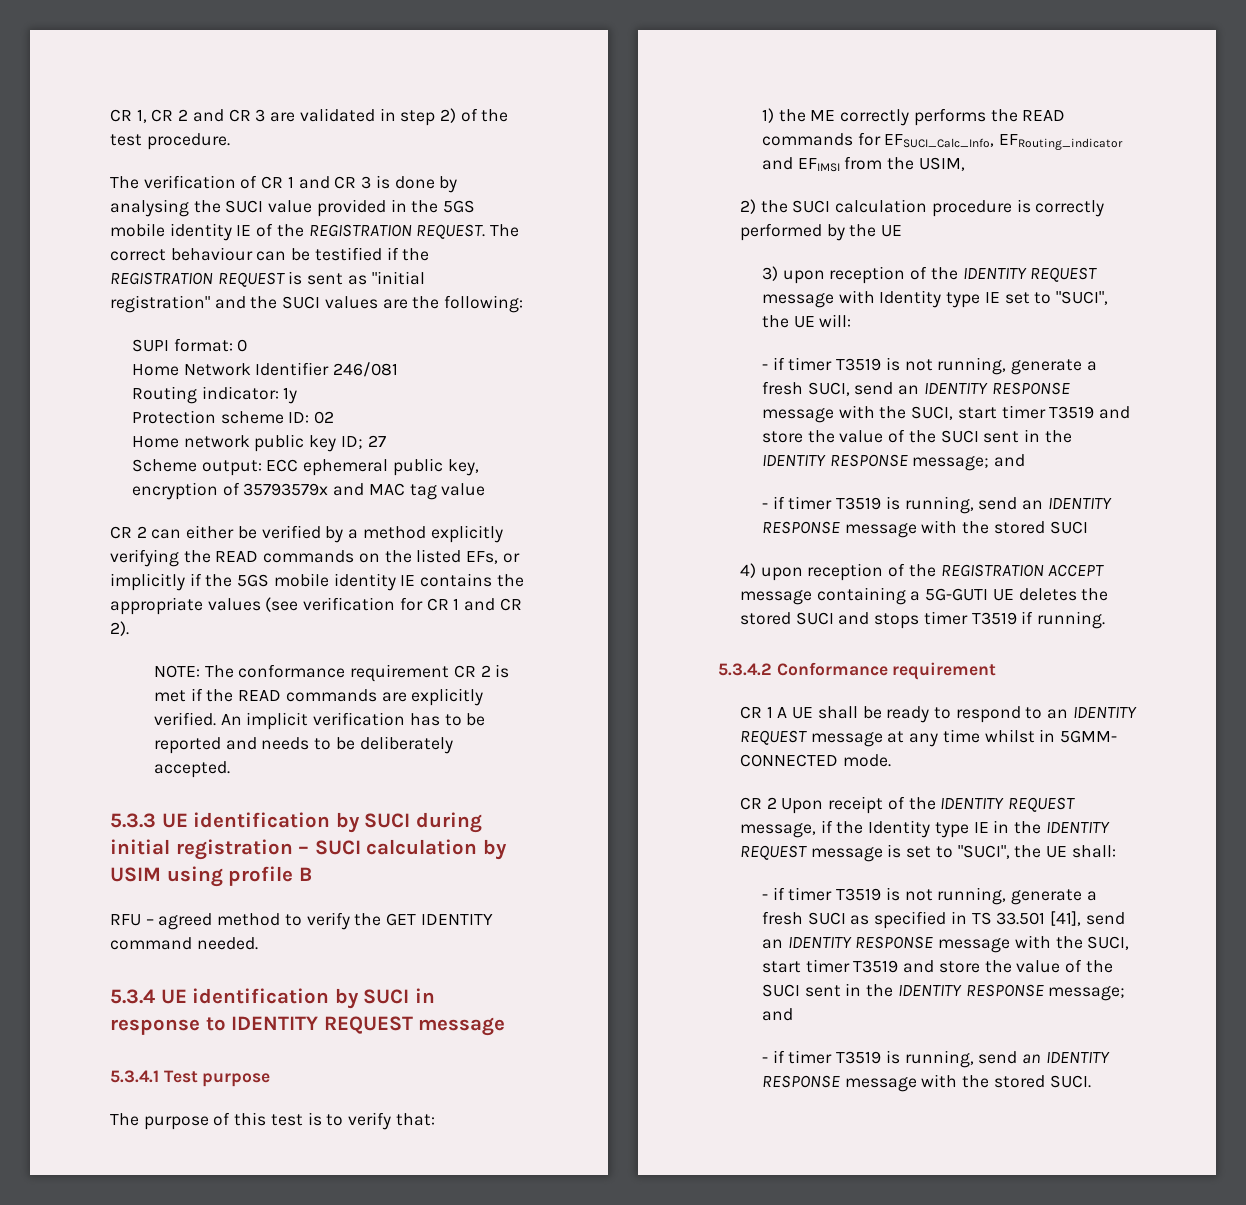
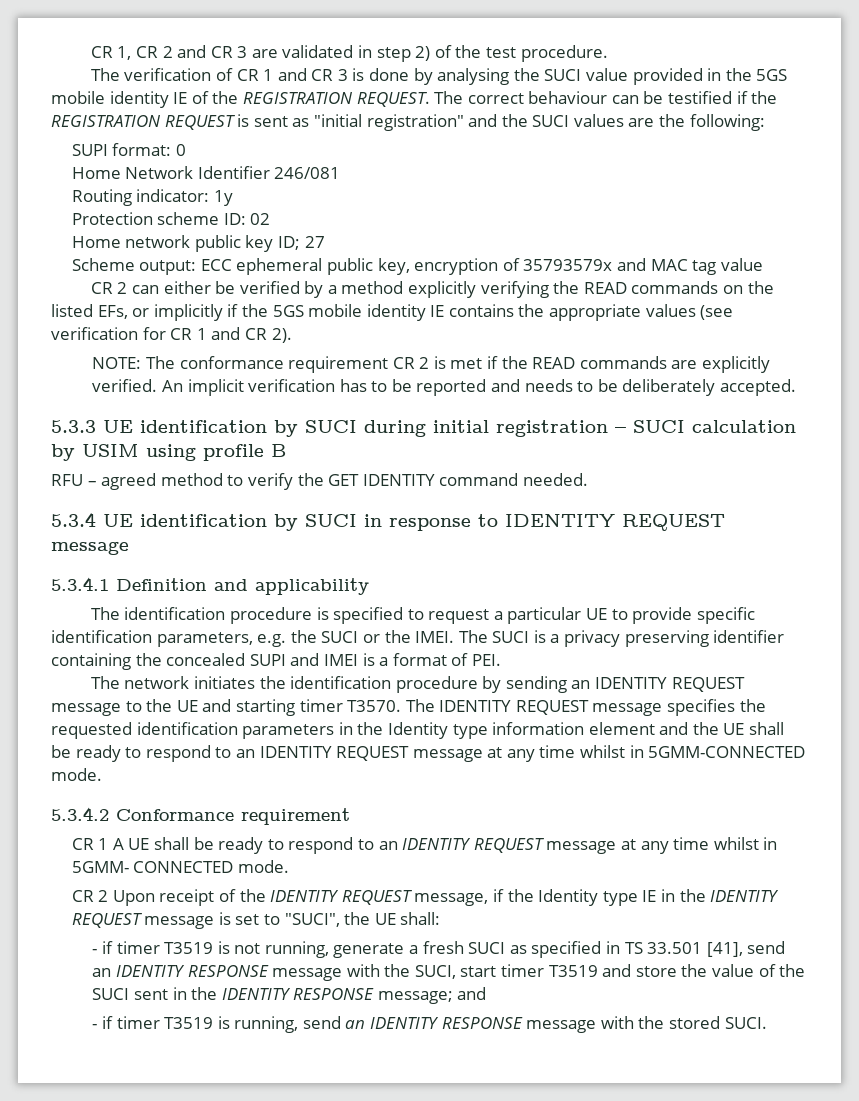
- 5.3.4.1 Test purpose
- The purpose of this test is to verify that:
- 1) the ME correctly performs the READ commands for EFSUCI_Calc_Info, EFRouting_indicator and EFIMSI from the USIM,
- 2) the SUCI calculation procedure is correctly performed by the UE
- 3) upon reception of the IDENTITY REQUEST message with Identity type IE set to "SUCI", the UE will:
- - if timer T3519 is not running, generate a fresh SUCI, send an IDENTITY RESPONSE message with the SUCI, start timer T3519 and store the value of the SUCI sent in the IDENTITY RESPONSE message; and
- - if timer T3519 is running, send an IDENTITY RESPONSE message with the stored SUCI
- 4) upon reception of the REGISTRATION ACCEPT message containing a 5G-GUTI UE deletes the stored SUCI and stops timer T3519 if running.
+ 5.3.4.1 Definition and applicability
+ The identification procedure is specified to request a particular UE to provide specific identification parameters, e.g. the SUCI or the IMEI. The SUCI is a privacy preserving identifier containing the concealed SUPI and IMEI is a format of PEI.
+ The network initiates the identification procedure by sending an IDENTITY REQUEST message to the UE and starting timer T3570. The IDENTITY REQUEST message specifies the requested identification parameters in the Identity type information element and the UE shall be ready to respond to an IDENTITY REQUEST message at any time whilst in 5GMM-CONNECTED mode.

